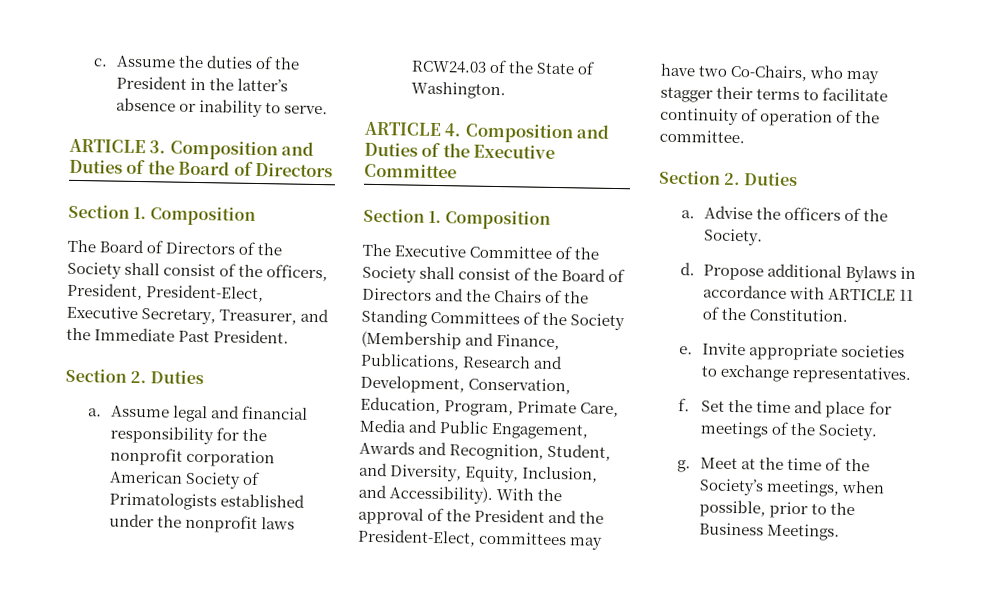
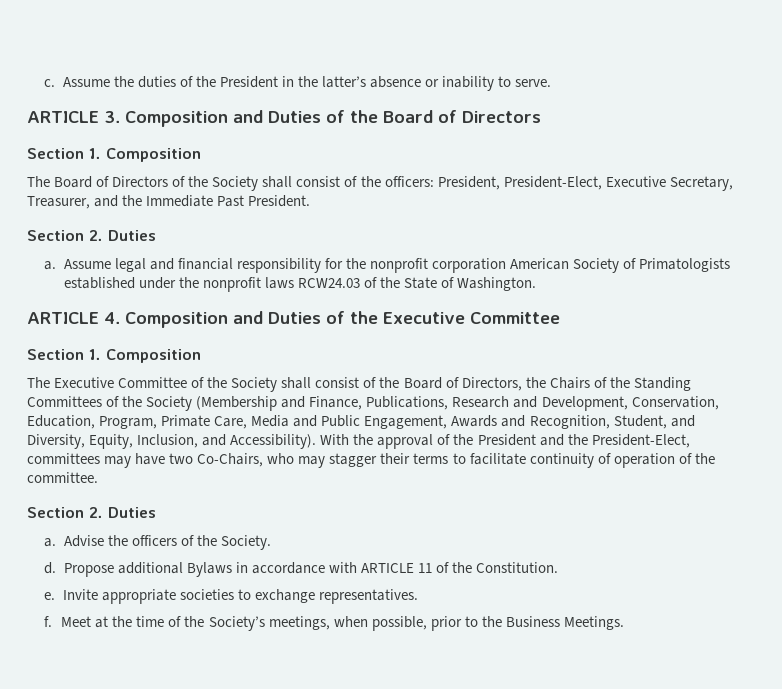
- The Board of Directors of the Society shall consist of the officers, President, President-Elect, Executive Secretary, Treasurer, and the Immediate Past President.
+ The Board of Directors of the Society shall consist of the officers: President, President-Elect, Executive Secretary, Treasurer, and the Immediate Past President.
- The Executive Committee of the Society shall consist of the Board of Directors and the Chairs of the Standing Committees of the Society (Membership and Finance, Publications, Research and Development, Conservation, Education, Program, Primate Care, Media and Public Engagement, Awards and Recognition, Student, and Diversity, Equity, Inclusion, and Accessibility).
+ The Executive Committee of the Society shall consist of the Board of Directors, the Chairs of the Standing Committees of the Society (Membership and Finance, Publications, Research and Development, Conservation, Education, Program, Primate Care, Media and Public Engagement, Awards and Recognition, Student, and Diversity, Equity, Inclusion, and Accessibility).
- Set the time and place for meetings of the Society.
- g.

